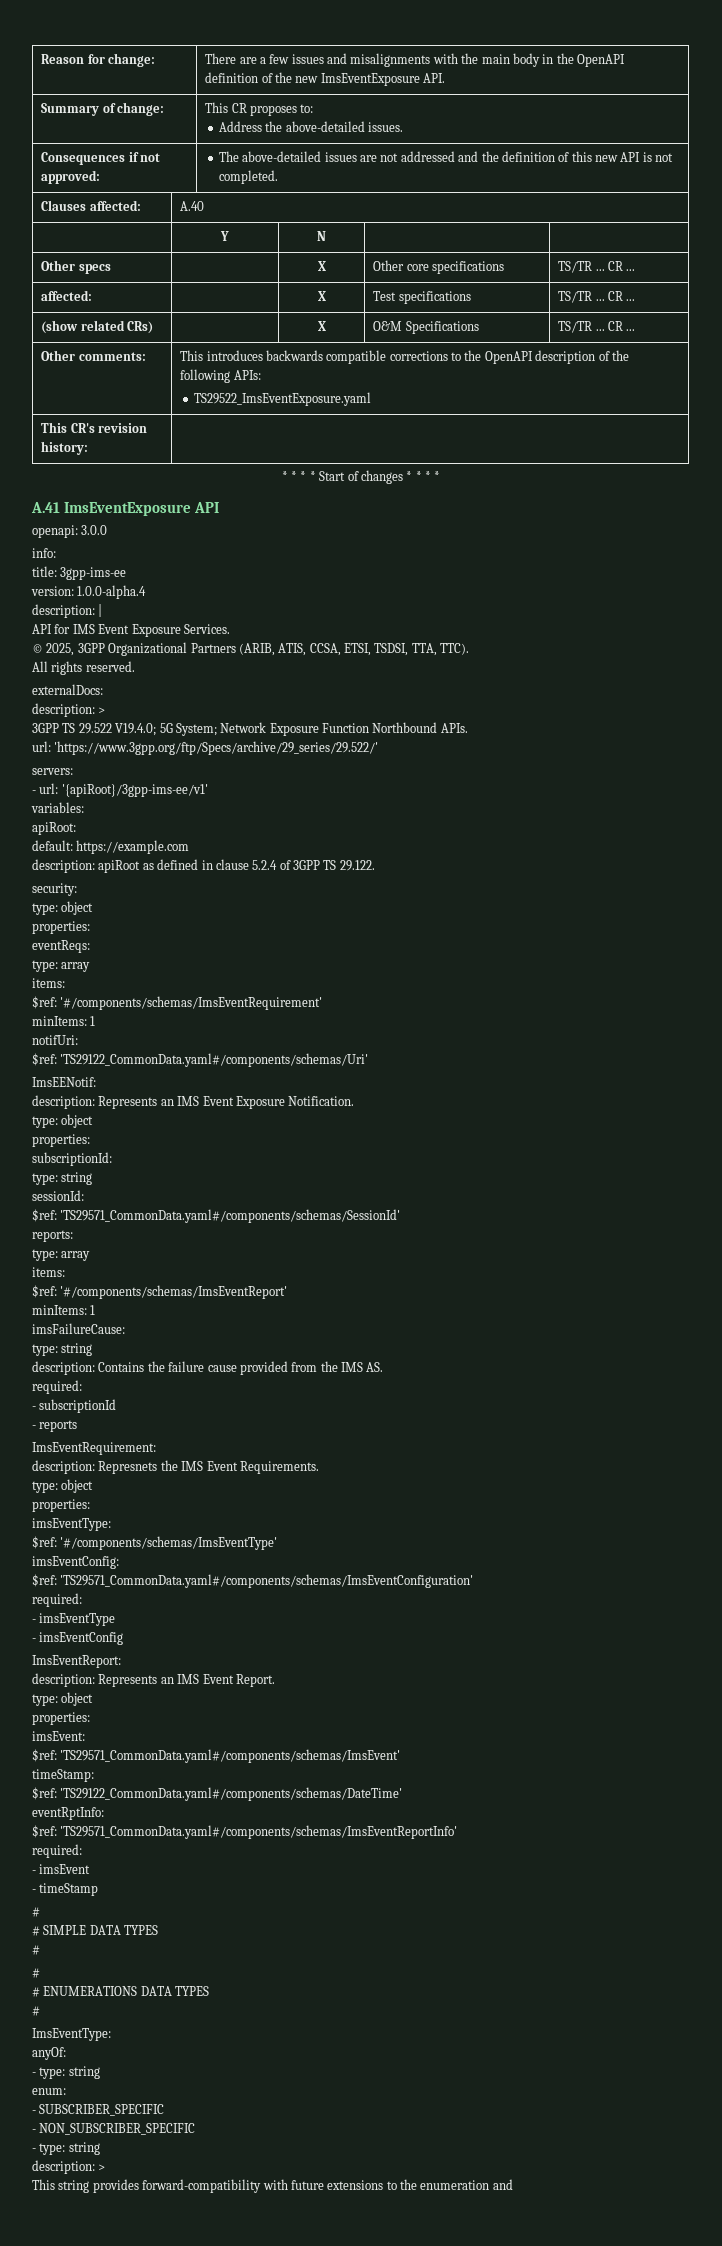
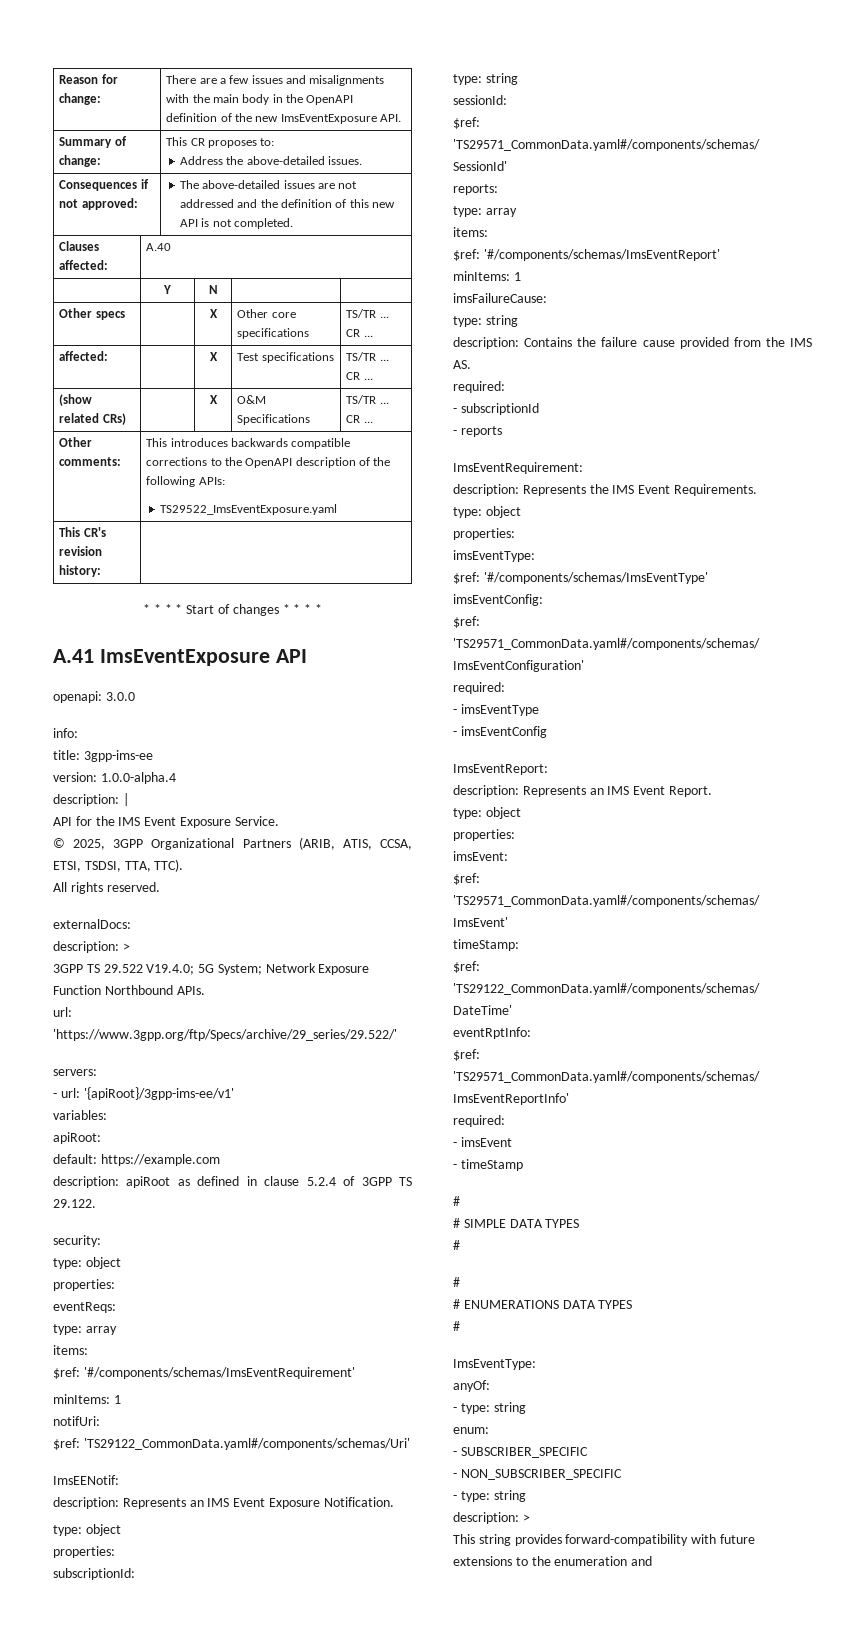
- API for IMS Event Exposure Services.
+ API for the IMS Event Exposure Service.
- description: Represnets the IMS Event Requirements.
+ description: Represents the IMS Event Requirements.

